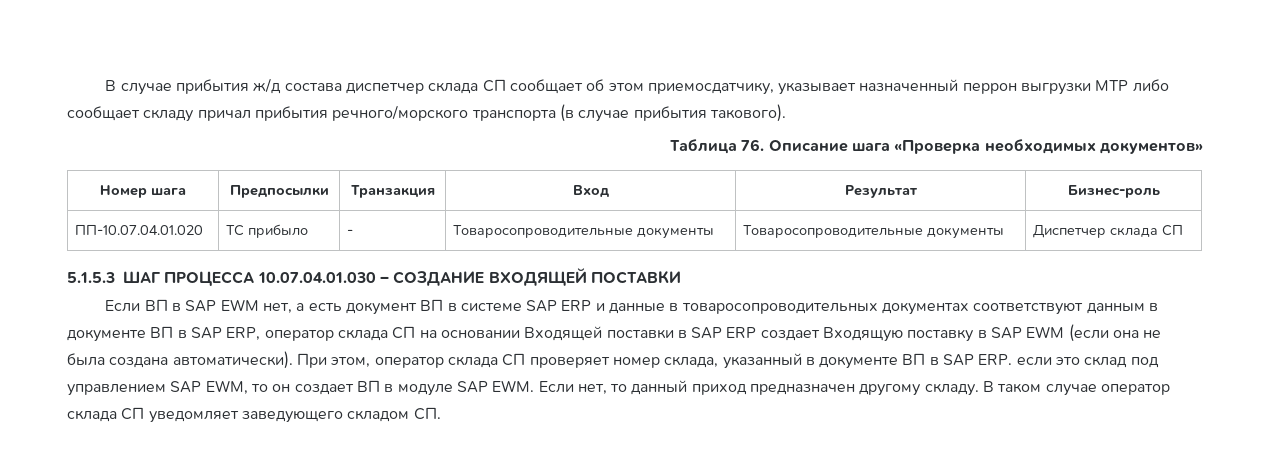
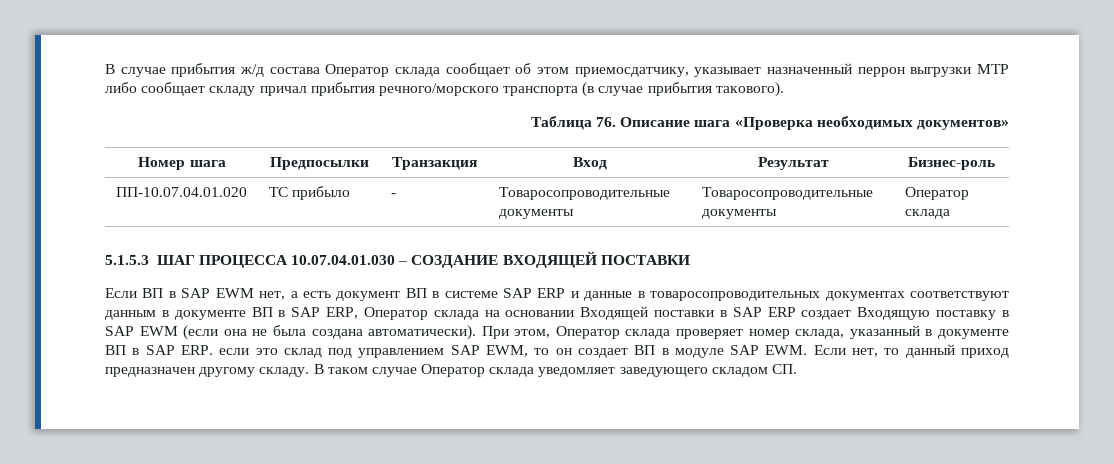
- В случае прибытия ж/д состава диспетчер склада СП сообщает об этом приемосдатчику, указывает назначенный перрон выгрузки МТР либо сообщает складу причал прибытия речного/морского транспорта (в случае прибытия такового).
+ В случае прибытия ж/д состава Оператор склада сообщает об этом приемосдатчику, указывает назначенный перрон выгрузки МТР либо сообщает складу причал прибытия речного/морского транспорта (в случае прибытия такового).
- ПП-10.07.04.01.020 | ТС прибыло | - | Товаросопроводительные документы | Товаросопроводительные документы | Диспетчер склада СП
+ ПП-10.07.04.01.020 | ТС прибыло | - | Товаросопроводительные документы | Товаросопроводительные документы | Оператор склада
- Если ВП в SAP EWM нет, а есть документ ВП в системе SAP ERP и данные в товаросопроводительных документах соответствуют данным в документе ВП в SAP ERP, оператор склада СП на основании Входящей поставки в SAP ERP создает Входящую поставку в SAP EWM (если она не была создана автоматически).
+ Если ВП в SAP EWM нет, а есть документ ВП в системе SAP ERP и данные в товаросопроводительных документах соответствуют данным в документе ВП в SAP ERP, Оператор склада на основании Входящей поставки в SAP ERP создает Входящую поставку в SAP EWM (если она не была создана автоматически).
- При этом, оператор склада СП проверяет номер склада, указанный в документе ВП в SAP ERP. если это склад под управлением SAP EWM, то он создает ВП в модуле SAP EWM. Если нет, то данный приход предназначен другому складу.
+ При этом, Оператор склада проверяет номер склада, указанный в документе ВП в SAP ERP. если это склад под управлением SAP EWM, то он создает ВП в модуле SAP EWM. Если нет, то данный приход предназначен другому складу.
- В таком случае оператор склада СП уведомляет заведующего складом СП.
+ В таком случае Оператор склада уведомляет заведующего складом СП.

